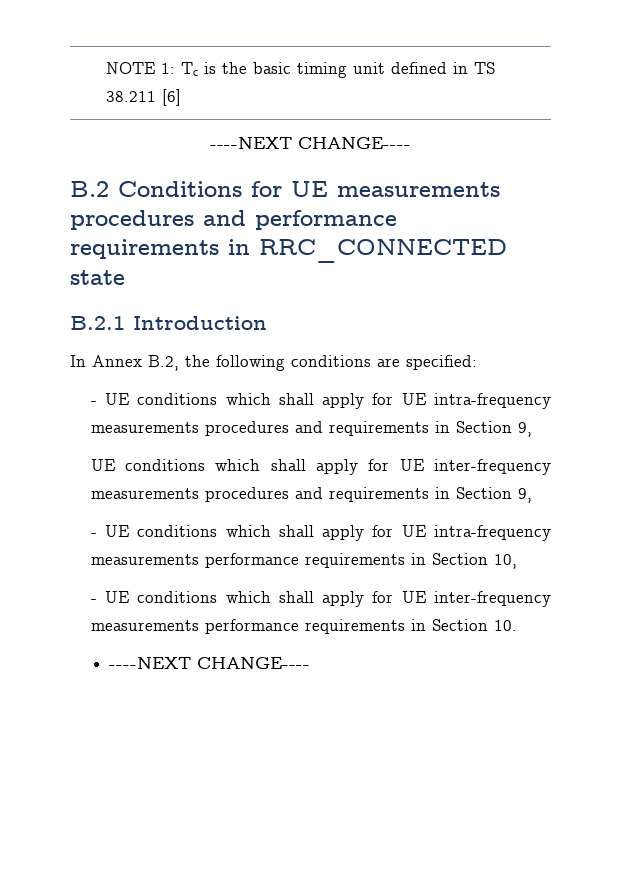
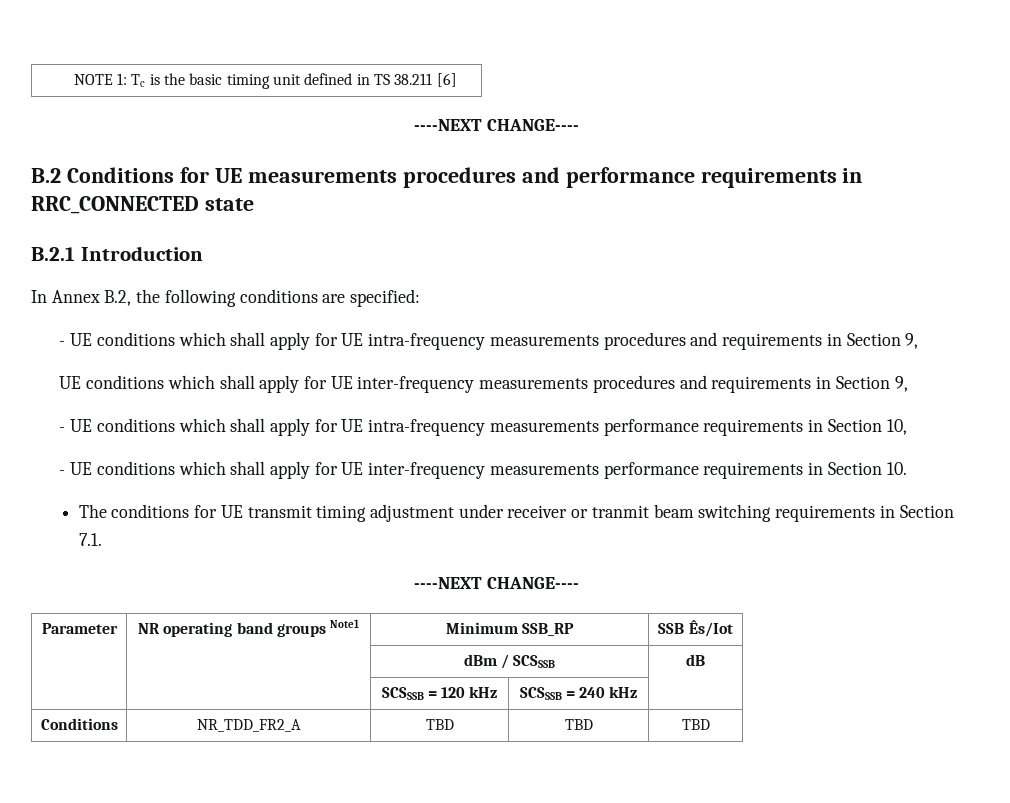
  - UE conditions which shall apply for UE inter-frequency measurements performance requirements in Section 10.
+ The conditions for UE transmit timing adjustment under receiver or tranmit beam switching requirements in Section 7.1.
  ----NEXT CHANGE----
+ Parameter | NR operating band groups Note1 | Minimum SSB_RP | SSB Ês/Iot
+ | | dBm / SCSSSB | dB
+ | | SCSSSB = 120 kHz | SCSSSB = 240 kHz |
+ Conditions | NR_TDD_FR2_A | TBD | TBD | TBD

